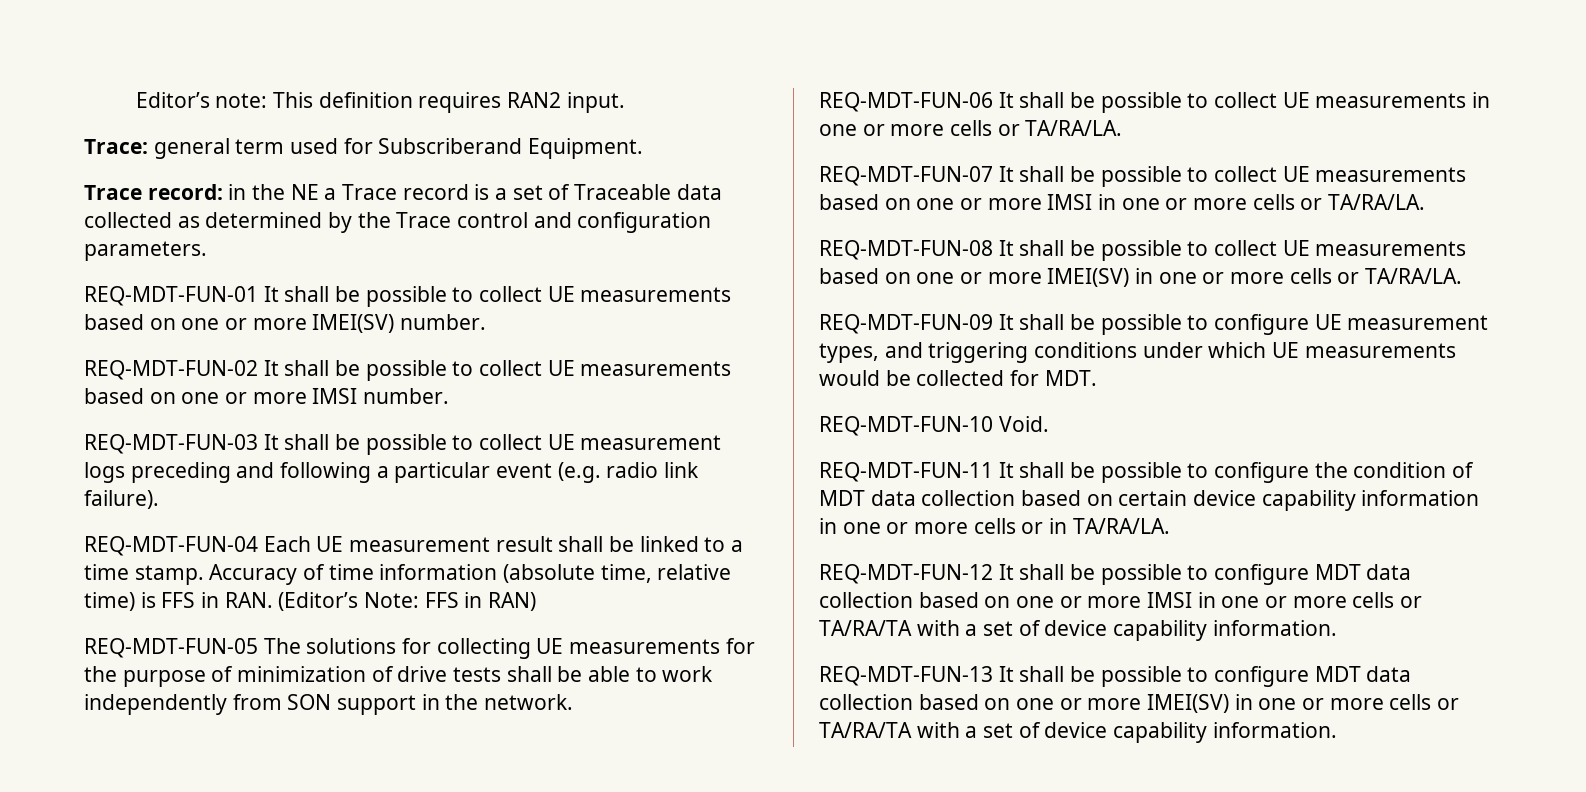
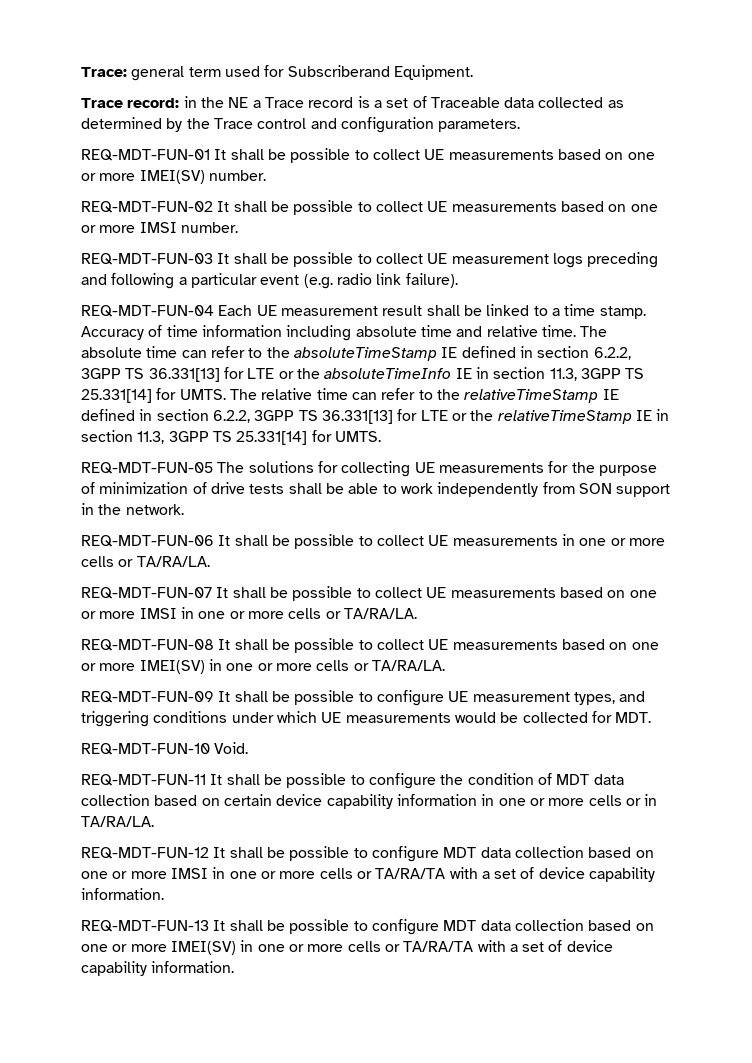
- Editor’s note: This definition requires RAN2 input.
- Accuracy of time information (absolute time, relative time) is FFS in RAN. (Editor’s Note: FFS in RAN)
+ Accuracy of time information including absolute time and relative time. The absolute time can refer to the absoluteTimeStamp IE defined in section 6.2.2, 3GPP TS 36.331[13] for LTE or the absoluteTimeInfo IE in section 11.3, 3GPP TS 25.331[14] for UMTS. The relative time can refer to the relativeTimeStamp IE defined in section 6.2.2, 3GPP TS 36.331[13] for LTE or the relativeTimeStamp IE in section 11.3, 3GPP TS 25.331[14] for UMTS.

